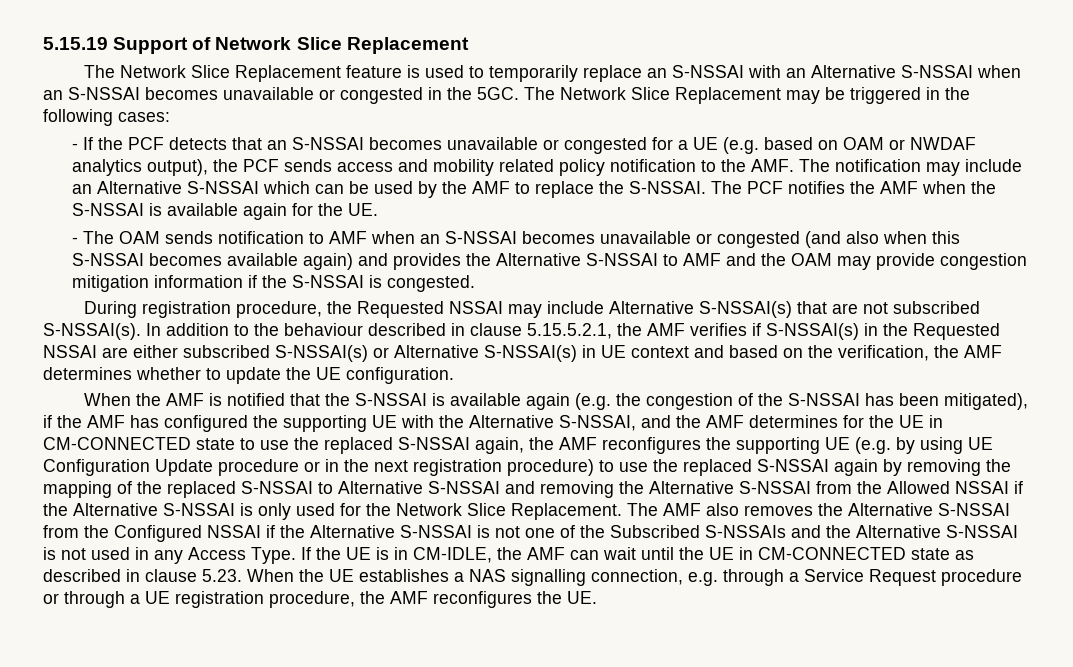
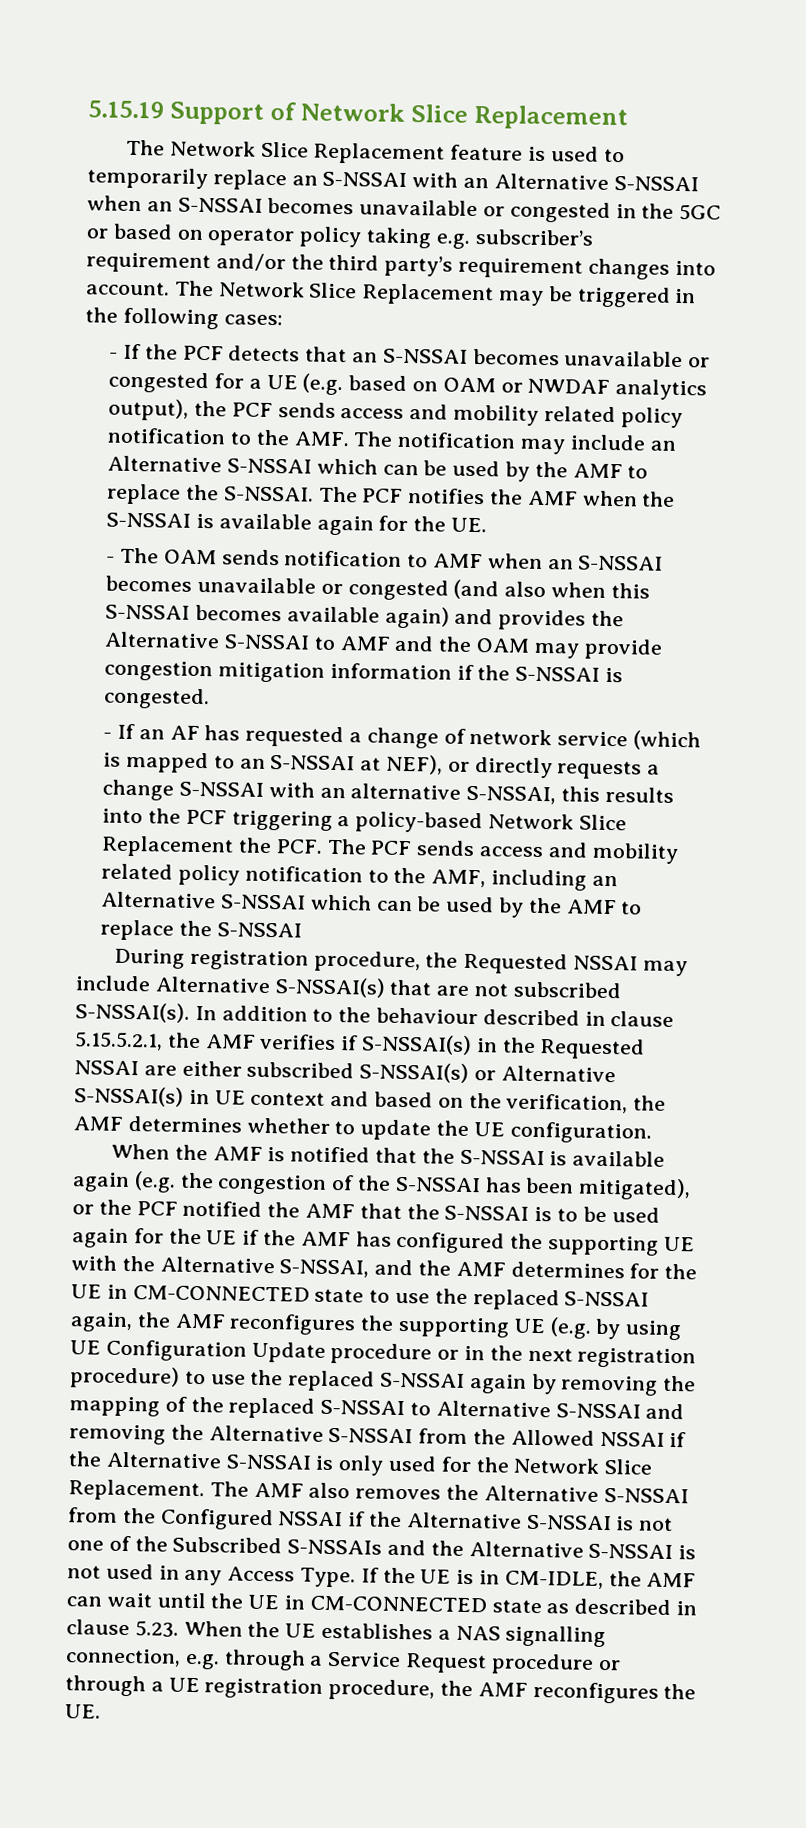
- The Network Slice Replacement feature is used to temporarily replace an S-NSSAI with an Alternative S-NSSAI when an S-NSSAI becomes unavailable or congested in the 5GC.
+ The Network Slice Replacement feature is used to temporarily replace an S-NSSAI with an Alternative S-NSSAI when an S-NSSAI becomes unavailable or congested in the 5GC or based on operator policy taking e.g. subscriber’s requirement and/or the third party’s requirement changes into account.
+ - If an AF has requested a change of network service (which is mapped to an S-NSSAI at NEF), or directly requests a change S-NSSAI with an alternative S-NSSAI, this results into the PCF triggering a policy-based Network Slice Replacement the PCF. The PCF sends access and mobility related policy notification to the AMF, including an Alternative S-NSSAI which can be used by the AMF to replace the S-NSSAI
- When the AMF is notified that the S-NSSAI is available again (e.g. the congestion of the S-NSSAI has been mitigated), if the AMF has configured the supporting UE with the Alternative S-NSSAI, and the AMF determines for the UE in CM-CONNECTED state to use the replaced S-NSSAI again, the AMF reconfigures the supporting UE (e.g. by using UE Configuration Update procedure or in the next registration procedure) to use the replaced S-NSSAI again by removing the mapping of the replaced S-NSSAI to Alternative S-NSSAI and removing the Alternative S-NSSAI from the Allowed NSSAI if the Alternative S-NSSAI is only used for the Network Slice Replacement.
+ When the AMF is notified that the S-NSSAI is available again (e.g. the congestion of the S-NSSAI has been mitigated), or the PCF notified the AMF that the S-NSSAI is to be used again for the UE if the AMF has configured the supporting UE with the Alternative S-NSSAI, and the AMF determines for the UE in CM-CONNECTED state to use the replaced S-NSSAI again, the AMF reconfigures the supporting UE (e.g. by using UE Configuration Update procedure or in the next registration procedure) to use the replaced S-NSSAI again by removing the mapping of the replaced S-NSSAI to Alternative S-NSSAI and removing the Alternative S-NSSAI from the Allowed NSSAI if the Alternative S-NSSAI is only used for the Network Slice Replacement.

